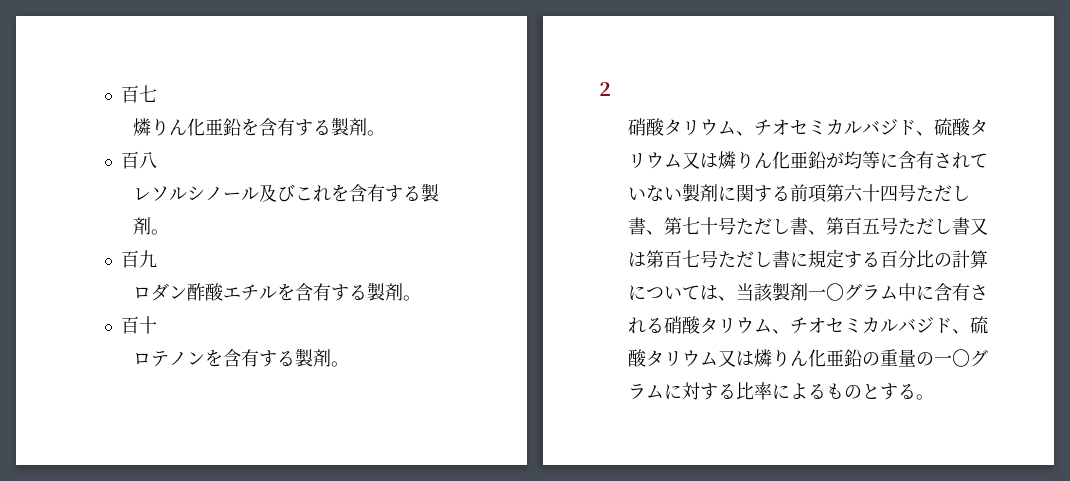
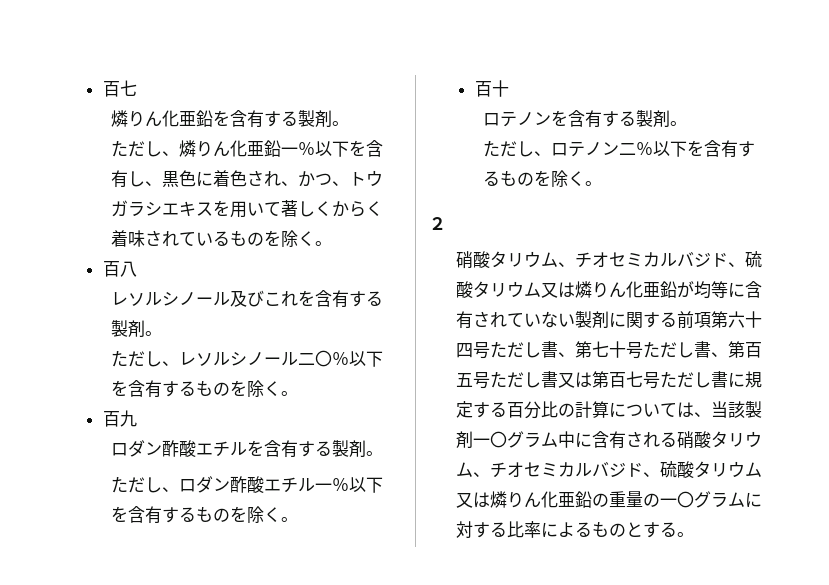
+ ただし、燐りん化亜鉛一％以下を含有し、黒色に着色され、かつ、トウガラシエキスを用いて著しくからく着味されているものを除く。
+ ただし、レソルシノール二〇％以下を含有するものを除く。
+ ただし、ロダン酢酸エチル一％以下を含有するものを除く。
+ ただし、ロテノン二％以下を含有するものを除く。

